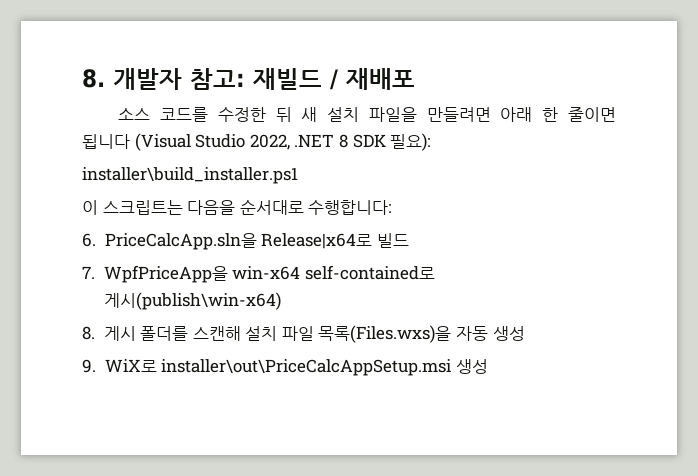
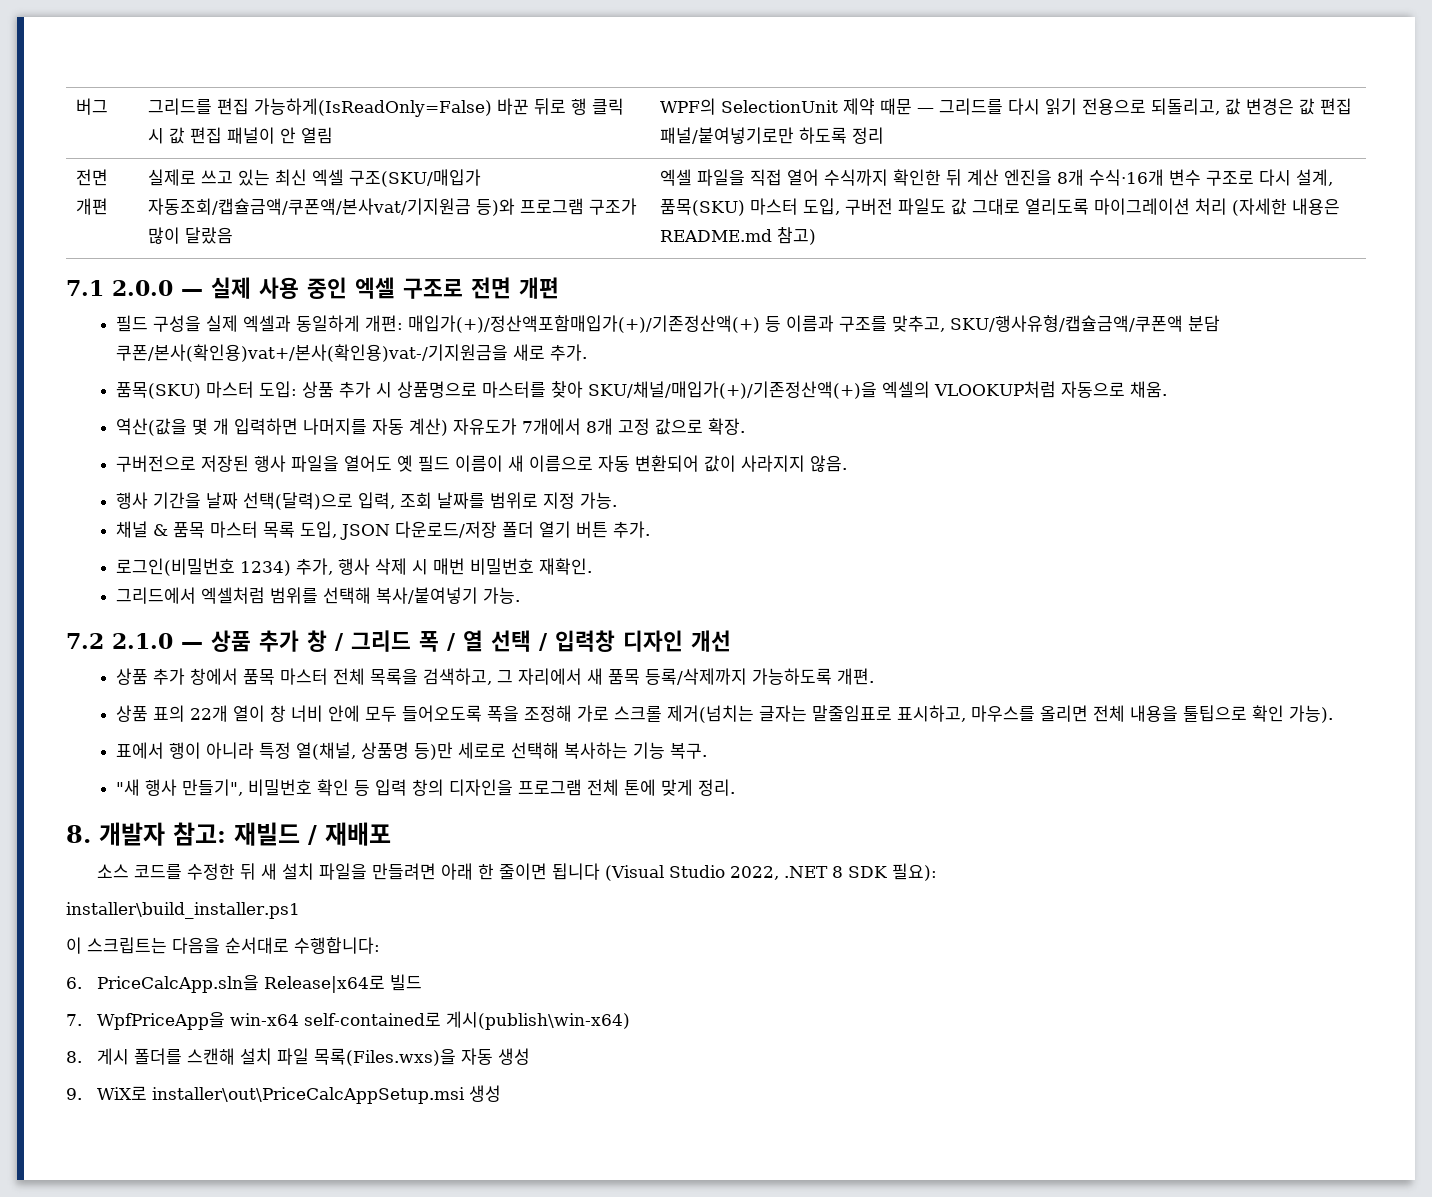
+ 버그 | 그리드를 편집 가능하게(IsReadOnly=False) 바꾼 뒤로 행 클릭 시 값 편집 패널이 안 열림 | WPF의 SelectionUnit 제약 때문 — 그리드를 다시 읽기 전용으로 되돌리고, 값 변경은 값 편집 패널/붙여넣기로만 하도록 정리
+ 전면 개편 | 실제로 쓰고 있는 최신 엑셀 구조(SKU/매입가 자동조회/캡슐금액/쿠폰액/본사vat/기지원금 등)와 프로그램 구조가 많이 달랐음 | 엑셀 파일을 직접 열어 수식까지 확인한 뒤 계산 엔진을 8개 수식·16개 변수 구조로 다시 설계, 품목(SKU) 마스터 도입, 구버전 파일도 값 그대로 열리도록 마이그레이션 처리 (자세한 내용은 README.md 참고)
+ 7.1 2.0.0 — 실제 사용 중인 엑셀 구조로 전면 개편
+ 필드 구성을 실제 엑셀과 동일하게 개편: 매입가(+)/정산액포함매입가(+)/기존정산액(+) 등 이름과 구조를 맞추고, SKU/행사유형/캡슐금액/쿠폰액 분담 쿠폰/본사(확인용)vat+/본사(확인용)vat-/기지원금을 새로 추가.
+ 품목(SKU) 마스터 도입: 상품 추가 시 상품명으로 마스터를 찾아 SKU/채널/매입가(+)/기존정산액(+)을 엑셀의 VLOOKUP처럼 자동으로 채움.
+ 역산(값을 몇 개 입력하면 나머지를 자동 계산) 자유도가 7개에서 8개 고정 값으로 확장.
+ 구버전으로 저장된 행사 파일을 열어도 옛 필드 이름이 새 이름으로 자동 변환되어 값이 사라지지 않음.
+ 행사 기간을 날짜 선택(달력)으로 입력, 조회 날짜를 범위로 지정 가능.
+ 채널 & 품목 마스터 목록 도입, JSON 다운로드/저장 폴더 열기 버튼 추가.
+ 로그인(비밀번호 1234) 추가, 행사 삭제 시 매번 비밀번호 재확인.
+ 그리드에서 엑셀처럼 범위를 선택해 복사/붙여넣기 가능.
+ 7.2 2.1.0 — 상품 추가 창 / 그리드 폭 / 열 선택 / 입력창 디자인 개선
+ 상품 추가 창에서 품목 마스터 전체 목록을 검색하고, 그 자리에서 새 품목 등록/삭제까지 가능하도록 개편.
+ 상품 표의 22개 열이 창 너비 안에 모두 들어오도록 폭을 조정해 가로 스크롤 제거(넘치는 글자는 말줄임표로 표시하고, 마우스를 올리면 전체 내용을 툴팁으로 확인 가능).
+ 표에서 행이 아니라 특정 열(채널, 상품명 등)만 세로로 선택해 복사하는 기능 복구.
+ "새 행사 만들기", 비밀번호 확인 등 입력 창의 디자인을 프로그램 전체 톤에 맞게 정리.

